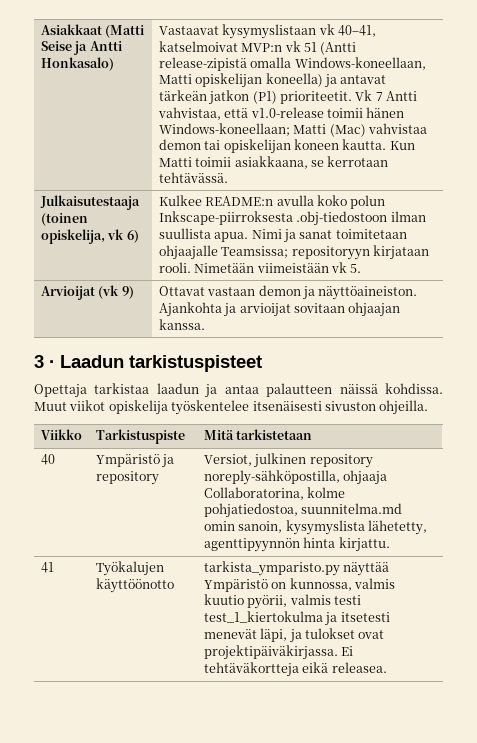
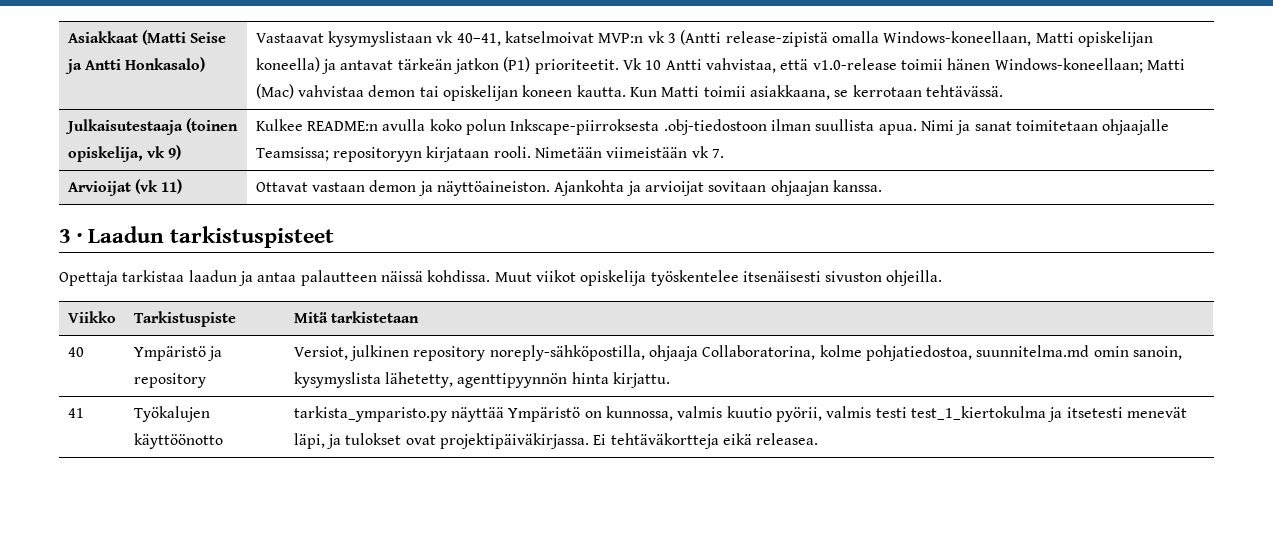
- Vastaavat kysymyslistaan vk 40–41, katselmoivat MVP:n vk 51 (Antti release-zipistä omalla Windows-koneellaan, Matti opiskelijan koneella) ja antavat tärkeän jatkon (P1) prioriteetit.
+ Vastaavat kysymyslistaan vk 40–41, katselmoivat MVP:n vk 3 (Antti release-zipistä omalla Windows-koneellaan, Matti opiskelijan koneella) ja antavat tärkeän jatkon (P1) prioriteetit.
- Vk 7 Antti vahvistaa, että v1.0-release toimii hänen Windows-koneellaan; Matti (Mac) vahvistaa demon tai opiskelijan koneen kautta.
+ Vk 10 Antti vahvistaa, että v1.0-release toimii hänen Windows-koneellaan; Matti (Mac) vahvistaa demon tai opiskelijan koneen kautta.
- Julkaisutestaaja (toinen opiskelija, vk 6) | Kulkee README:n avulla koko polun Inkscape-piirroksesta .obj-tiedostoon ilman suullista apua. Nimi ja sanat toimitetaan ohjaajalle Teamsissa; repositoryyn kirjataan rooli. Nimetään viimeistään vk 5.
+ Julkaisutestaaja (toinen opiskelija, vk 9) | Kulkee README:n avulla koko polun Inkscape-piirroksesta .obj-tiedostoon ilman suullista apua. Nimi ja sanat toimitetaan ohjaajalle Teamsissa; repositoryyn kirjataan rooli. Nimetään viimeistään vk 7.
- Arvioijat (vk 9) | Ottavat vastaan demon ja näyttöaineiston. Ajankohta ja arvioijat sovitaan ohjaajan kanssa.
+ Arvioijat (vk 11) | Ottavat vastaan demon ja näyttöaineiston. Ajankohta ja arvioijat sovitaan ohjaajan kanssa.

